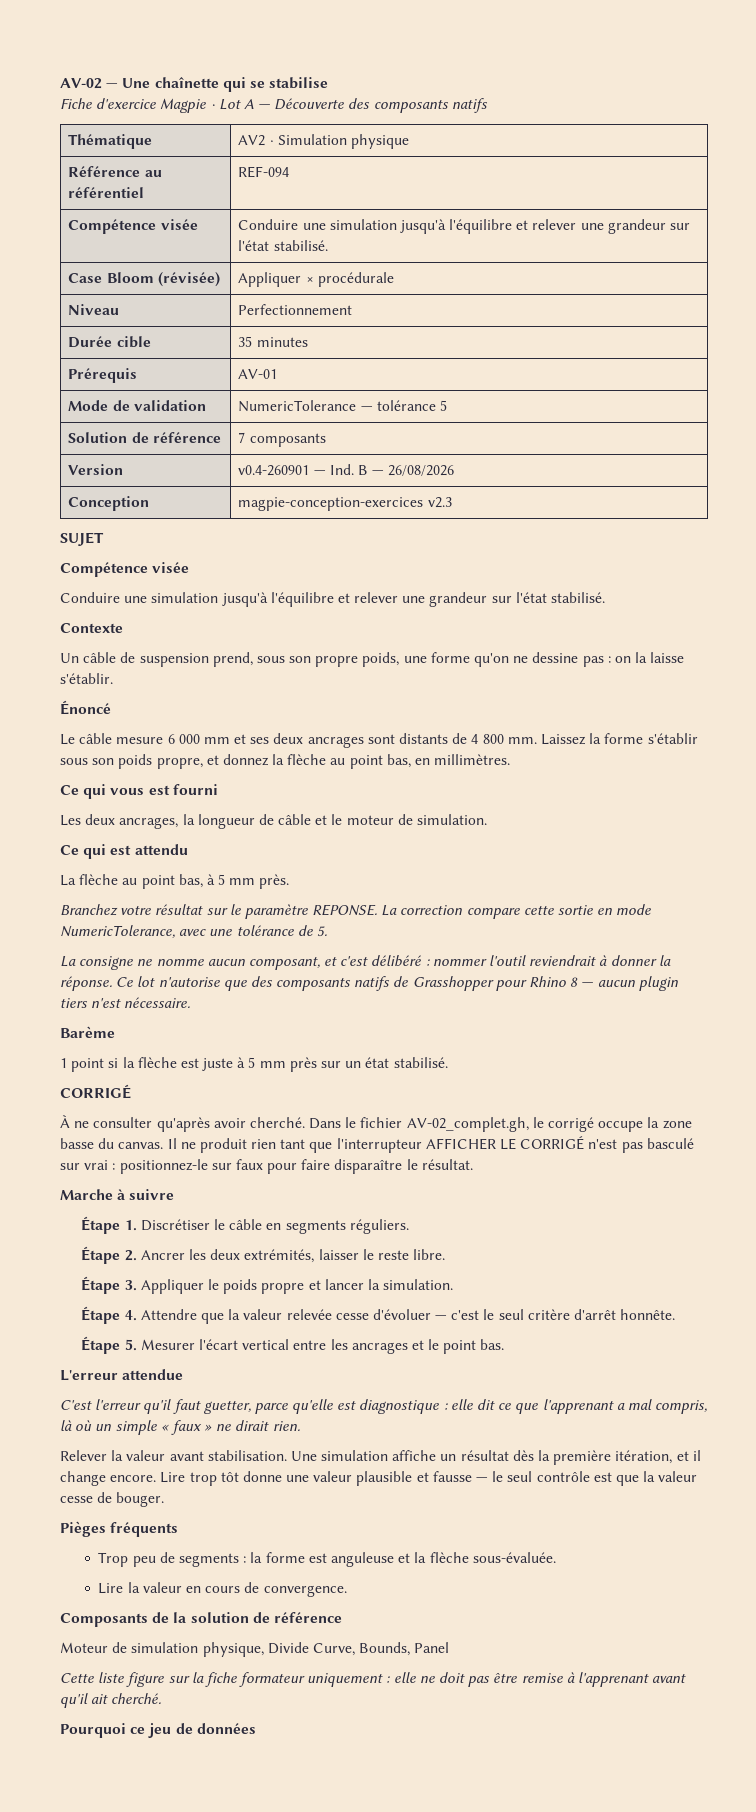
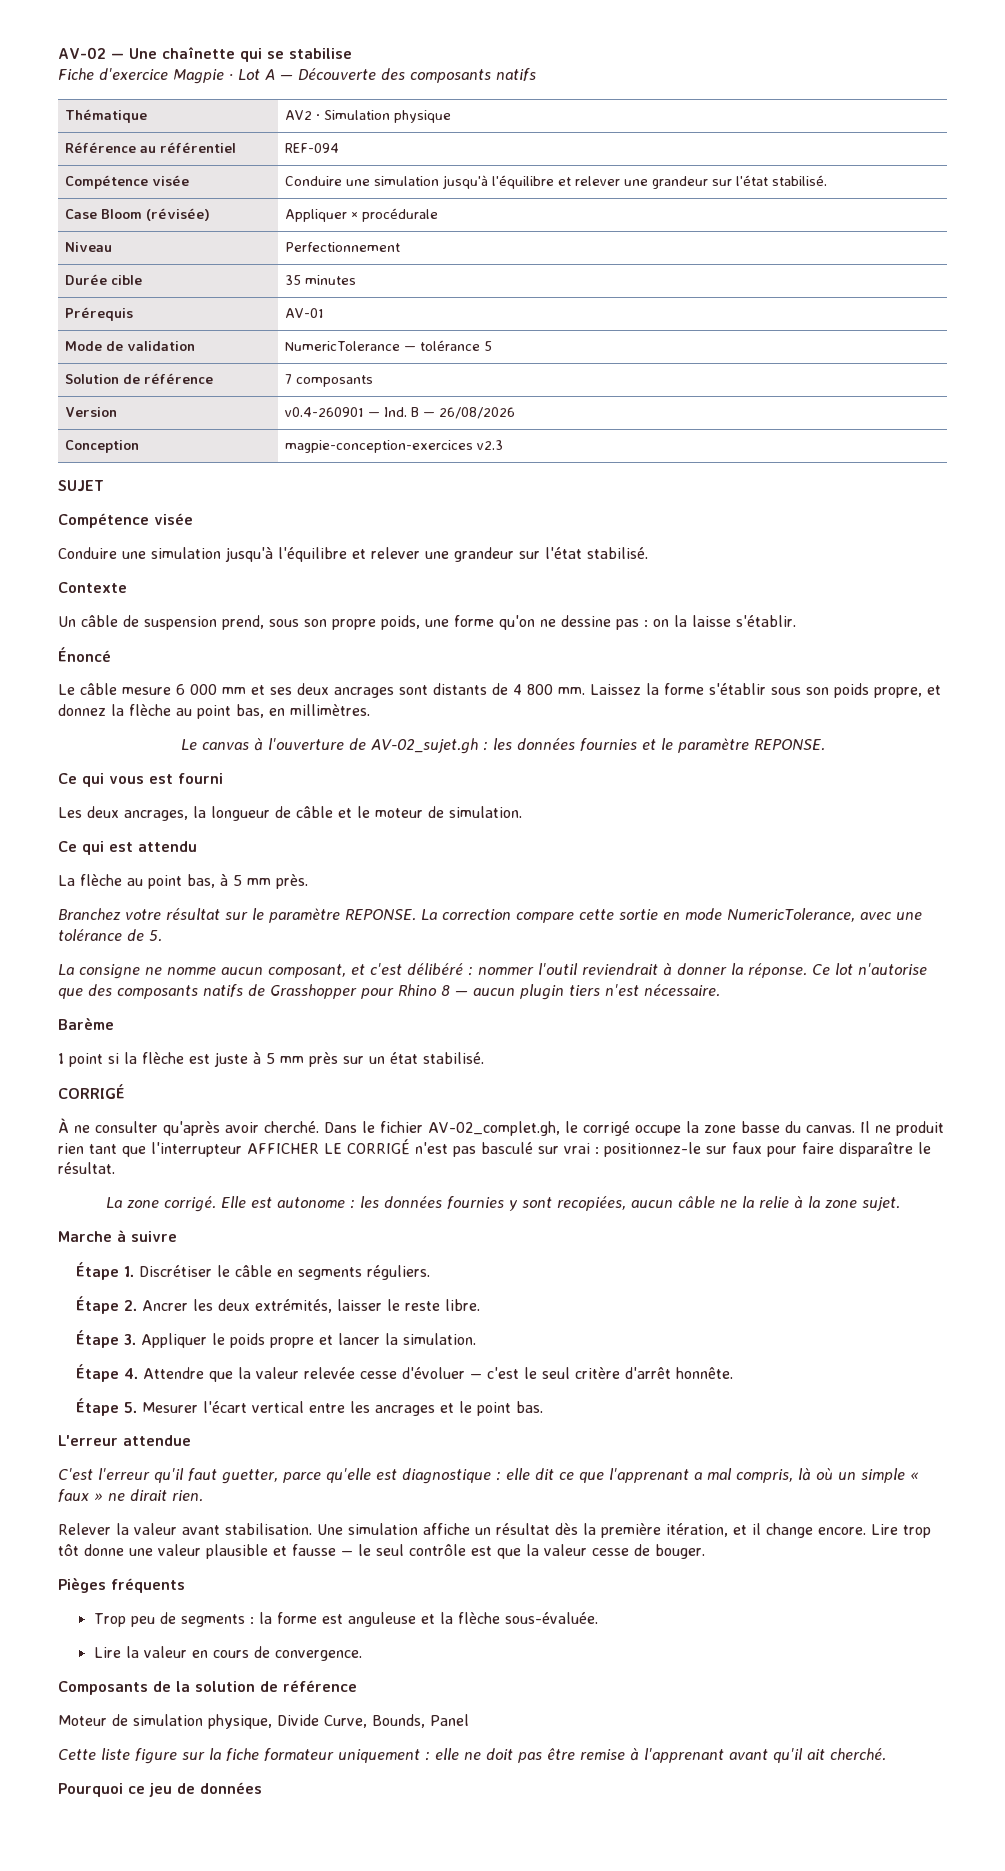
+ Le canvas à l'ouverture de AV-02_sujet.gh : les données fournies et le paramètre REPONSE.
+ La zone corrigé. Elle est autonome : les données fournies y sont recopiées, aucun câble ne la relie à la zone sujet.

